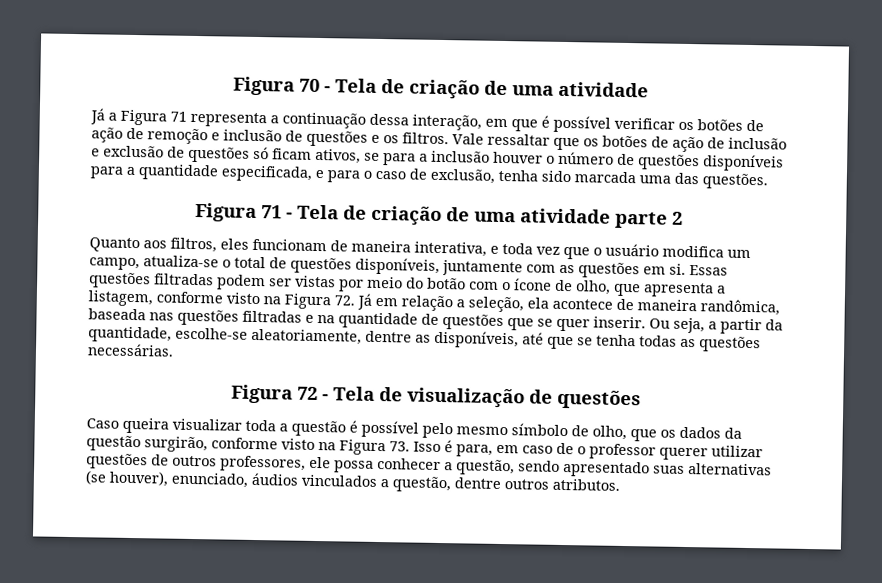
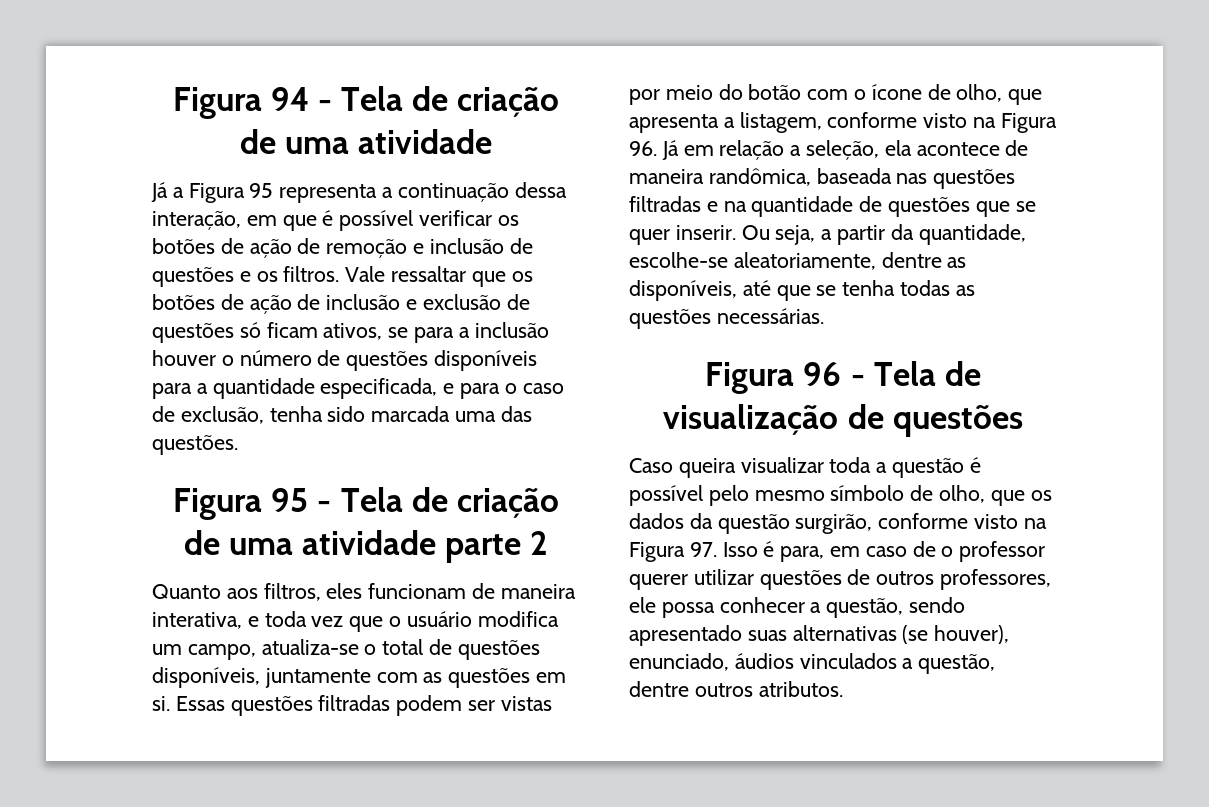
- Figura 70 - Tela de criação de uma atividade
+ Figura 94 - Tela de criação de uma atividade
- Já a Figura 71 representa a continuação dessa interação, em que é possível verificar os botões de ação de remoção e inclusão de questões e os filtros.
+ Já a Figura 95 representa a continuação dessa interação, em que é possível verificar os botões de ação de remoção e inclusão de questões e os filtros.
- Figura 71 - Tela de criação de uma atividade parte 2
+ Figura 95 - Tela de criação de uma atividade parte 2
- Essas questões filtradas podem ser vistas por meio do botão com o ícone de olho, que apresenta a listagem, conforme visto na Figura 72. Já em relação a seleção, ela acontece de maneira randômica, baseada nas questões filtradas e na quantidade de questões que se quer inserir.
+ Essas questões filtradas podem ser vistas por meio do botão com o ícone de olho, que apresenta a listagem, conforme visto na Figura 96. Já em relação a seleção, ela acontece de maneira randômica, baseada nas questões filtradas e na quantidade de questões que se quer inserir.
- Figura 72 - Tela de visualização de questões
+ Figura 96 - Tela de visualização de questões
- Caso queira visualizar toda a questão é possível pelo mesmo símbolo de olho, que os dados da questão surgirão, conforme visto na Figura 73. Isso é para, em caso de o professor querer utilizar questões de outros professores, ele possa conhecer a questão, sendo apresentado suas alternativas (se houver), enunciado, áudios vinculados a questão, dentre outros atributos.
+ Caso queira visualizar toda a questão é possível pelo mesmo símbolo de olho, que os dados da questão surgirão, conforme visto na Figura 97. Isso é para, em caso de o professor querer utilizar questões de outros professores, ele possa conhecer a questão, sendo apresentado suas alternativas (se houver), enunciado, áudios vinculados a questão, dentre outros atributos.

